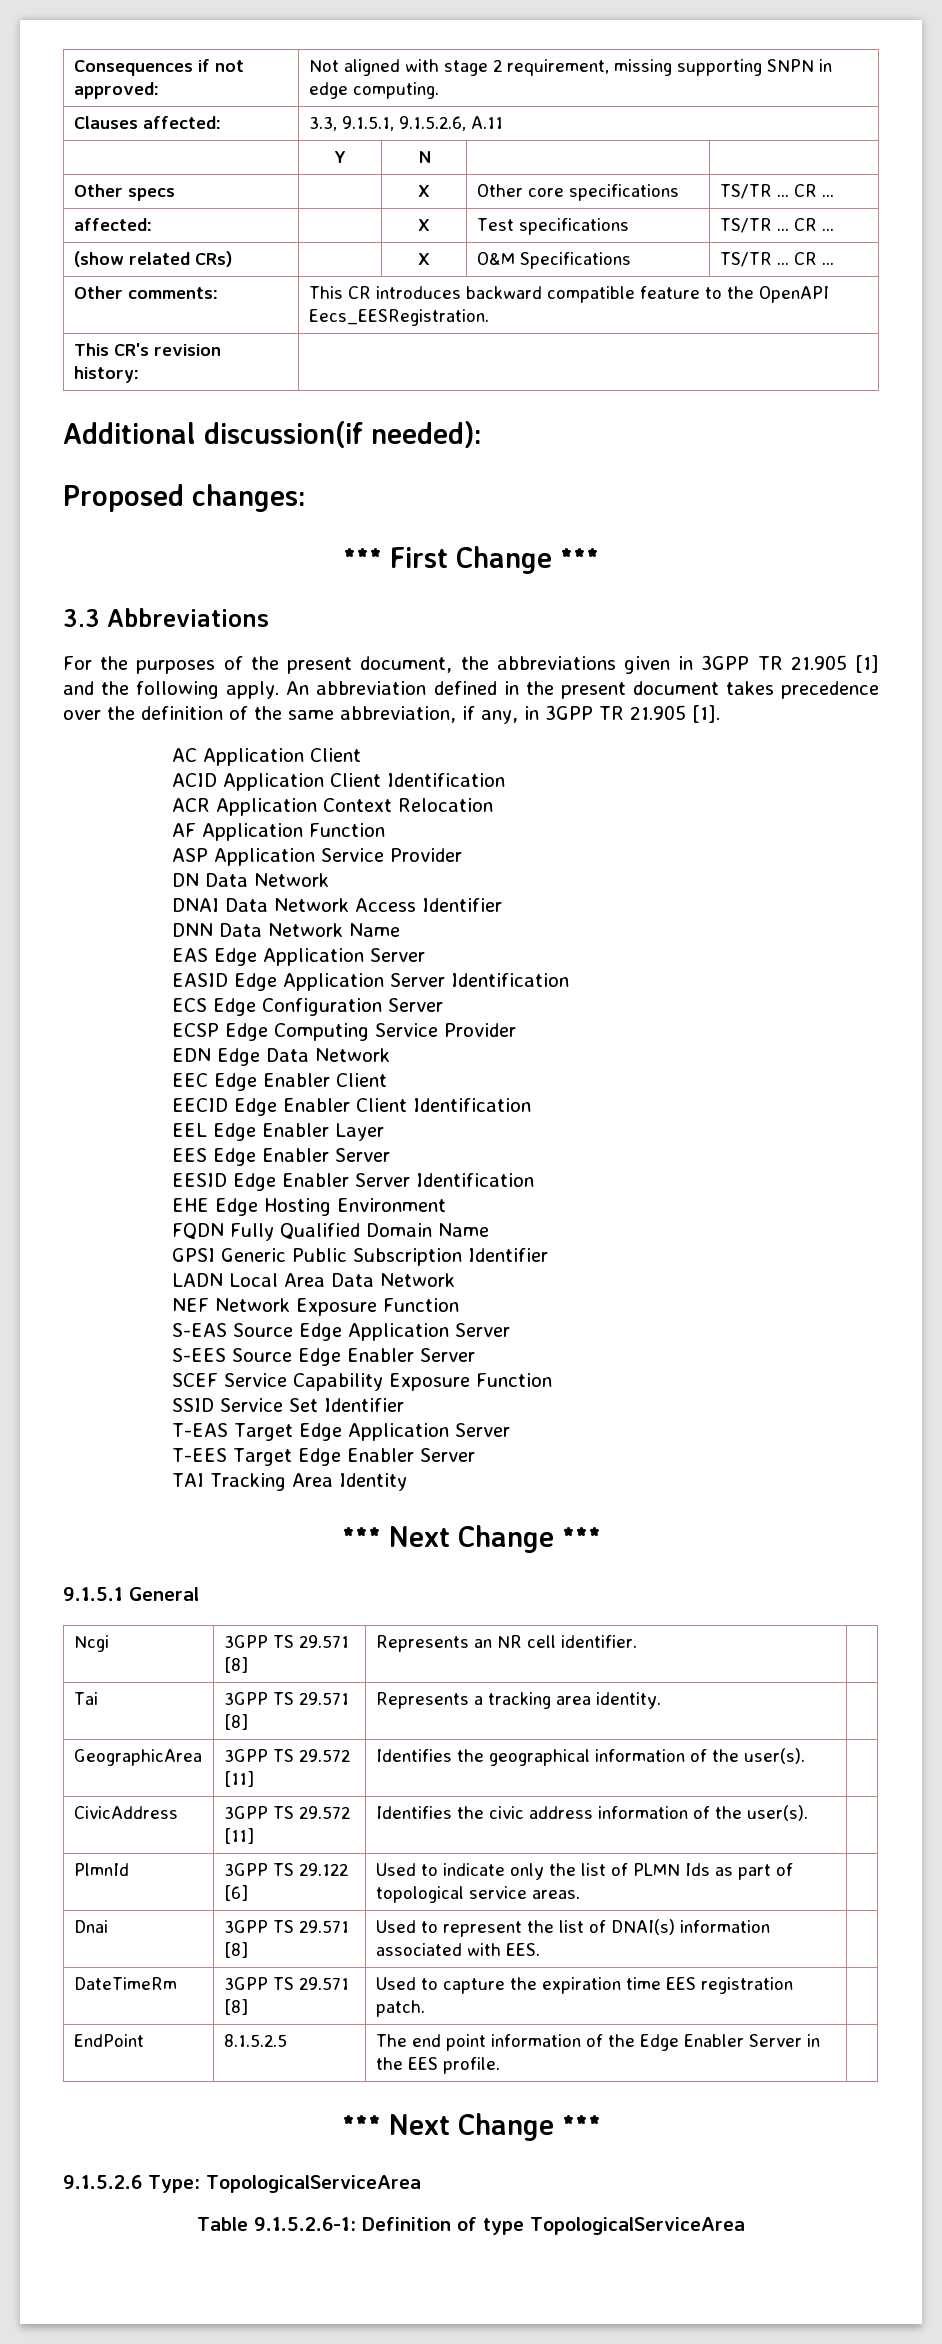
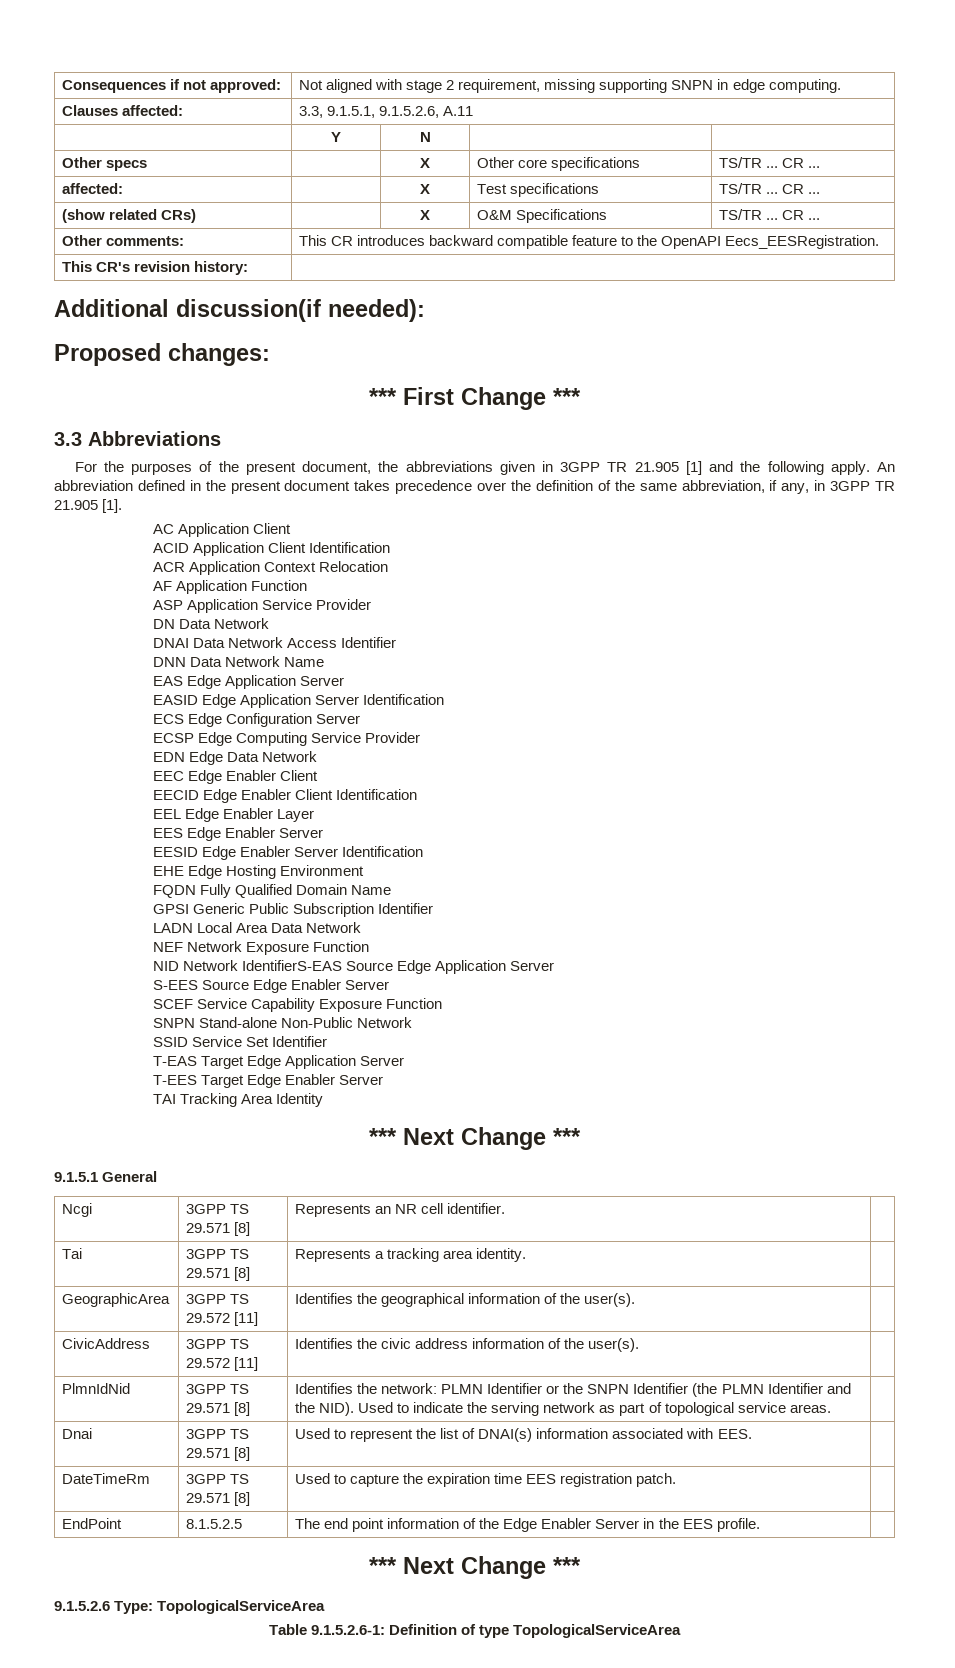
- S-EAS Source Edge Application Server
+ NID Network IdentifierS-EAS Source Edge Application Server
+ SNPN Stand-alone Non-Public Network
- PlmnId | 3GPP TS 29.122 [6] | Used to indicate only the list of PLMN Ids as part of topological service areas. |
+ PlmnIdNid | 3GPP TS 29.571 [8] | Identifies the network: PLMN Identifier or the SNPN Identifier (the PLMN Identifier and the NID). Used to indicate the serving network as part of topological service areas. |

